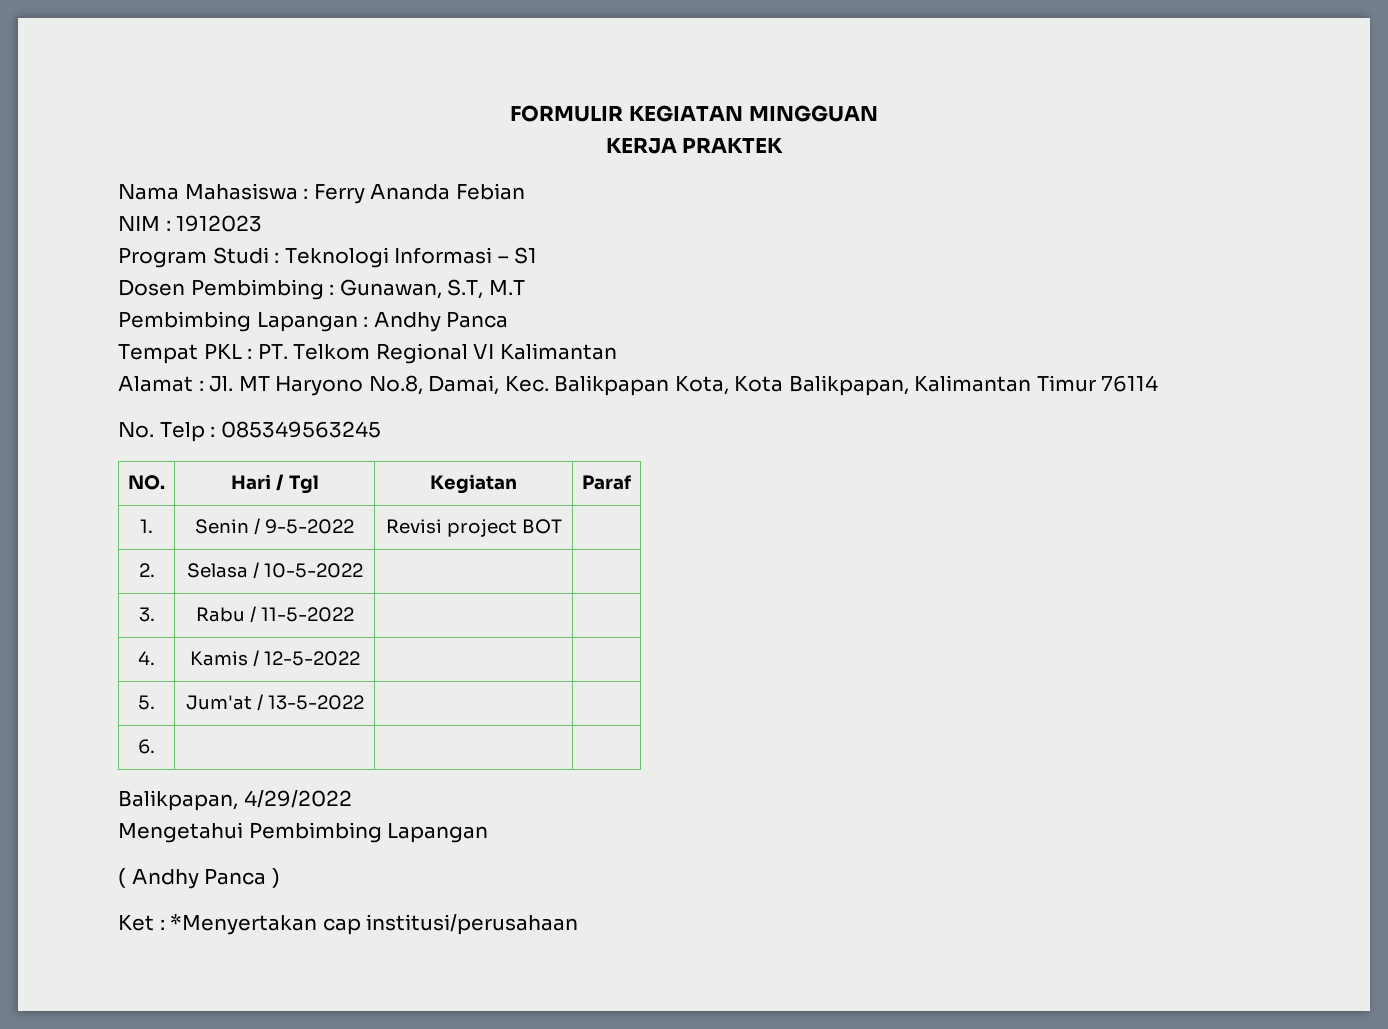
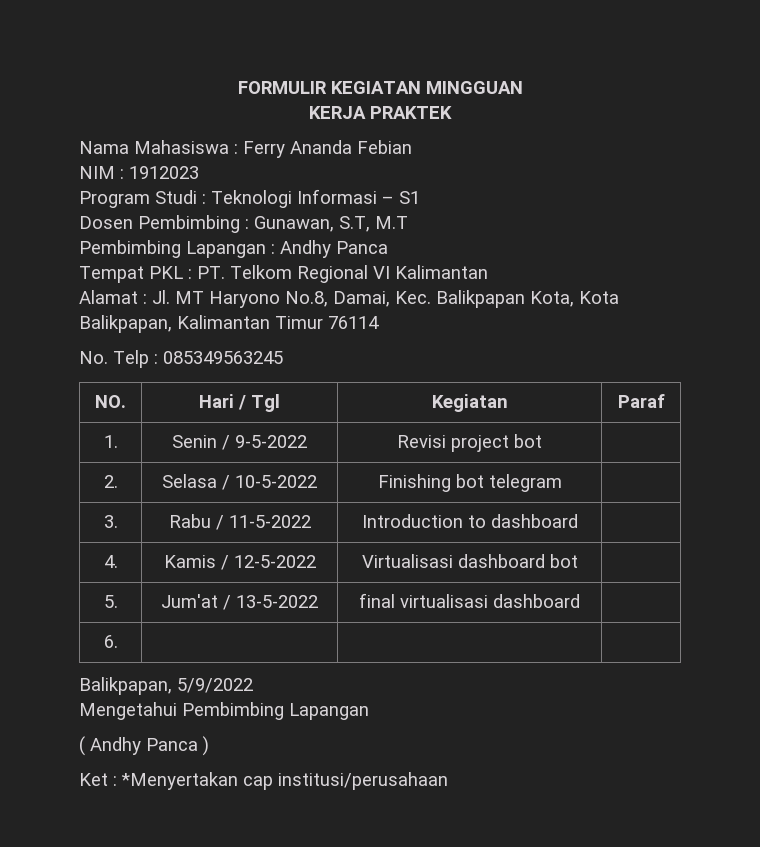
- 1. | Senin / 9-5-2022 | Revisi project BOT |
+ 1. | Senin / 9-5-2022 | Revisi project bot |
- 2. | Selasa / 10-5-2022 | |
+ 2. | Selasa / 10-5-2022 | Finishing bot telegram |
- 3. | Rabu / 11-5-2022 | |
+ 3. | Rabu / 11-5-2022 | Introduction to dashboard |
- 4. | Kamis / 12-5-2022 | |
+ 4. | Kamis / 12-5-2022 | Virtualisasi dashboard bot |
- 5. | Jum'at / 13-5-2022 | |
+ 5. | Jum'at / 13-5-2022 | final virtualisasi dashboard |
- Balikpapan, 4/29/2022
+ Balikpapan, 5/9/2022

